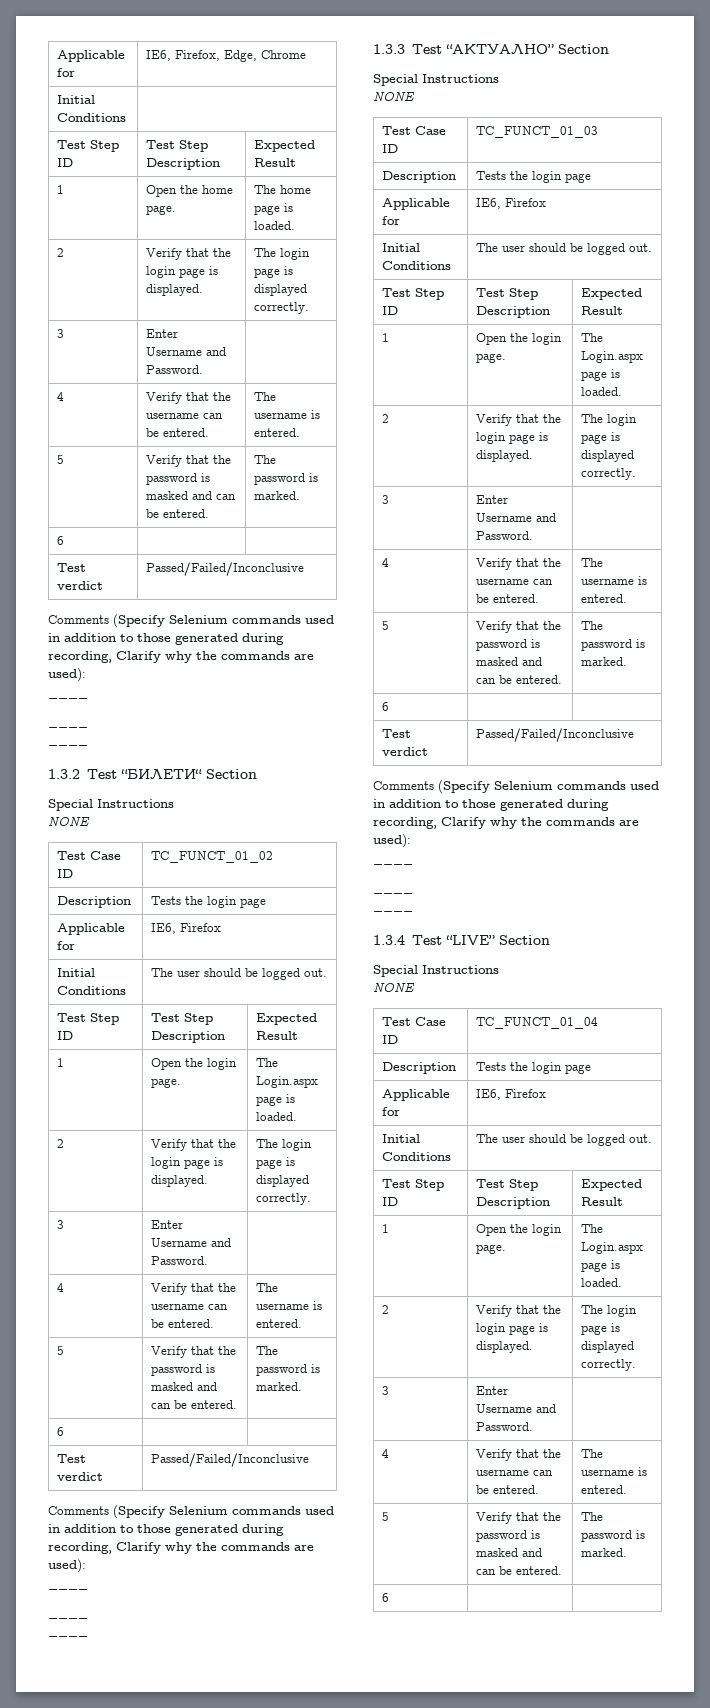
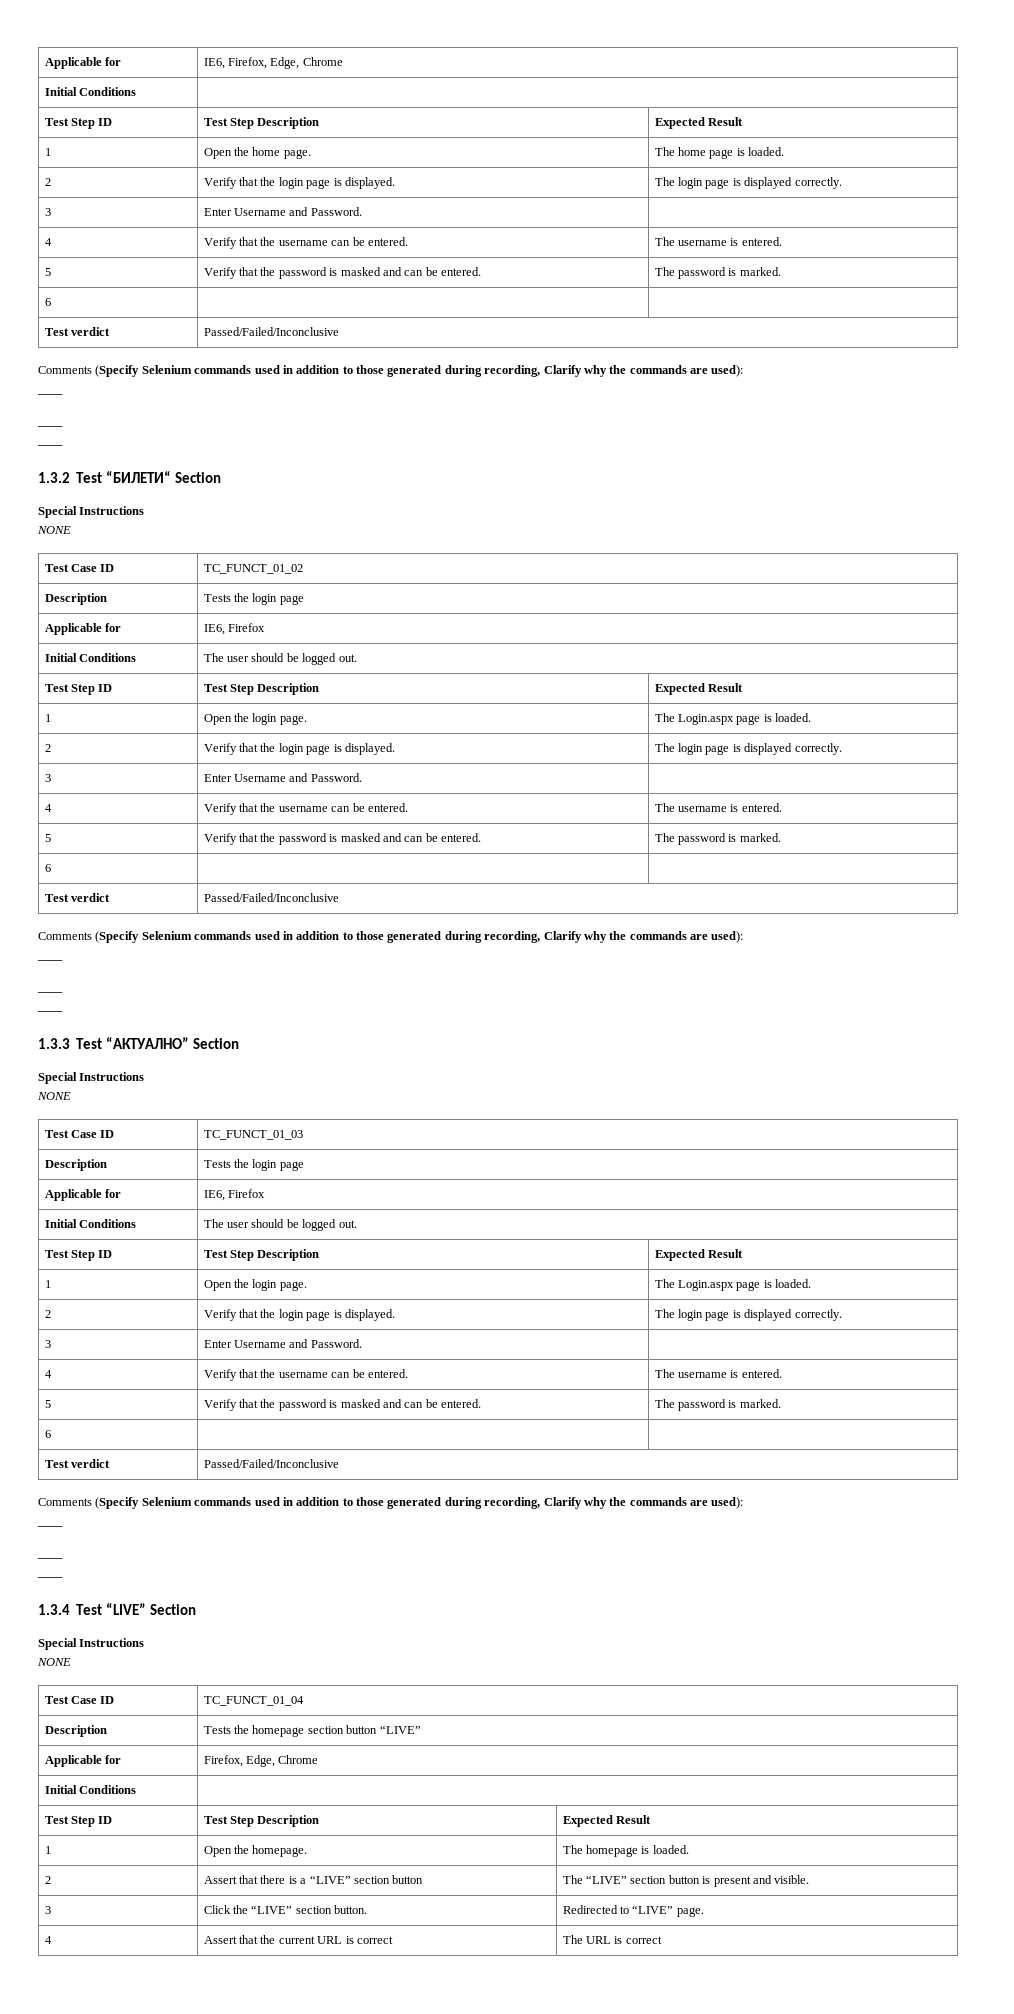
  Test Case ID | TC_FUNCT_01_04
- Description | Tests the login page
- Applicable for | IE6, Firefox
- Initial Conditions | The user should be logged out.
+ Description | Tests the homepage section button “LIVE”
+ Applicable for | Firefox, Edge, Chrome
+ Initial Conditions |
  Test Step ID | Test Step Description | Expected Result
- 1 | Open the login page. | The Login.aspx page is loaded.
- 2 | Verify that the login page is displayed. | The login page is displayed correctly.
- 3 | Enter Username and Password. |
- 4 | Verify that the username can be entered. | The username is entered.
- 5 | Verify that the password is masked and can be entered. | The password is marked.
- 6 | |
+ 1 | Open the homepage. | The homepage is loaded.
+ 2 | Assert that there is a “LIVE” section button | The “LIVE” section button is present and visible.
+ 3 | Click the “LIVE” section button. | Redirected to “LIVE” page.
+ 4 | Assert that the current URL is correct | The URL is correct

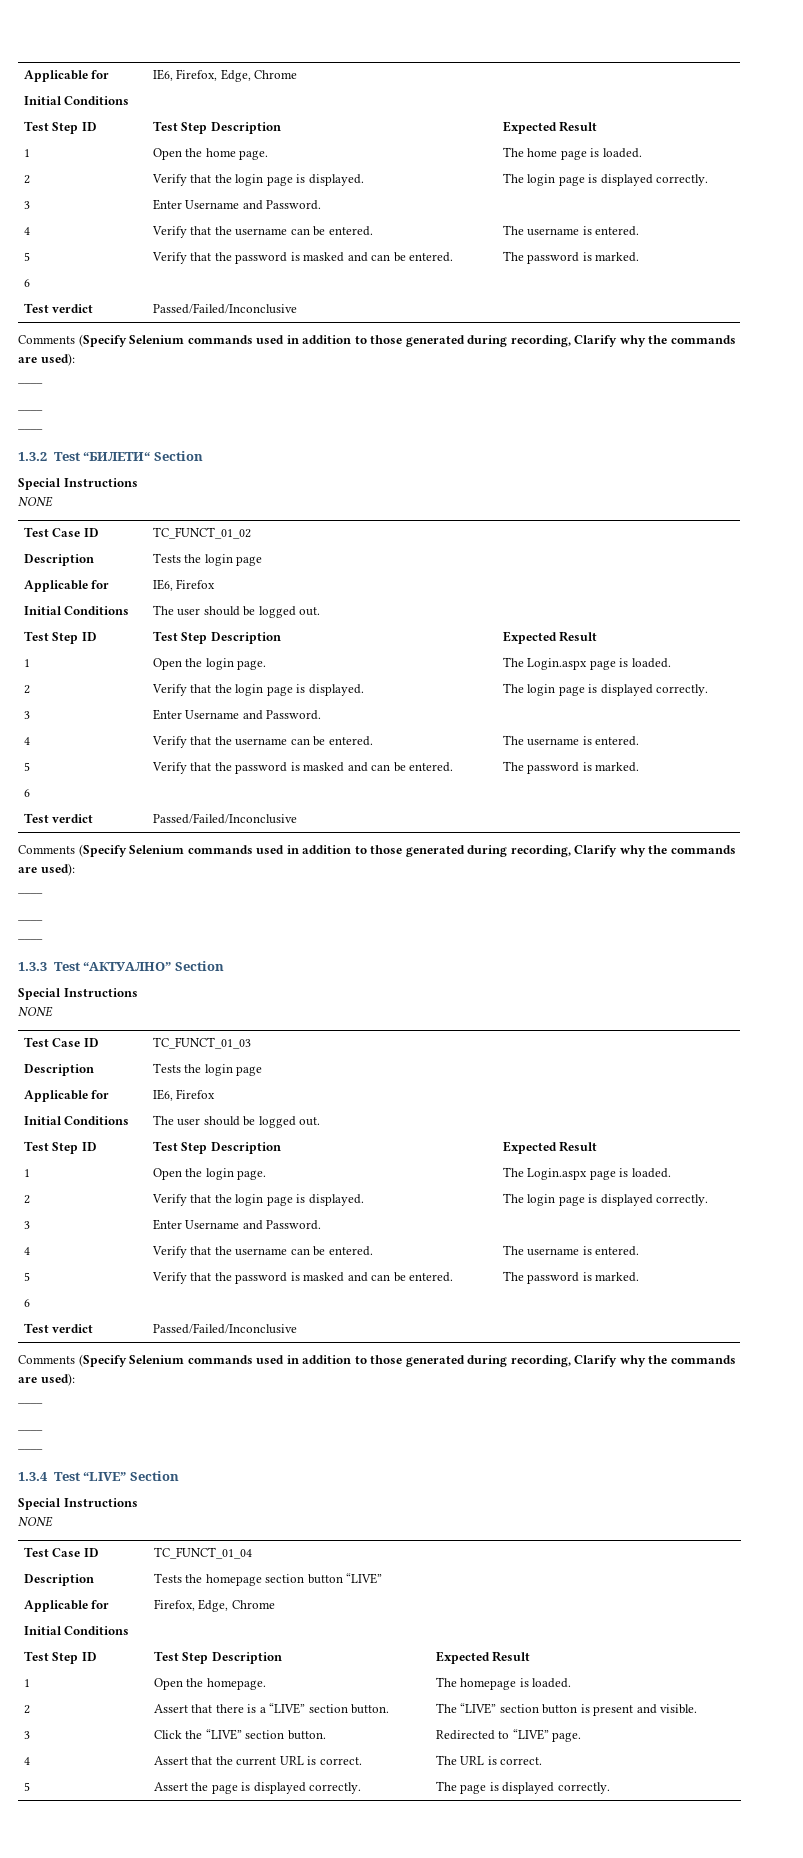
- 2 | Assert that there is a “LIVE” section button | The “LIVE” section button is present and visible.
+ 2 | Assert that there is a “LIVE” section button. | The “LIVE” section button is present and visible.
- 4 | Assert that the current URL is correct | The URL is correct
+ 4 | Assert that the current URL is correct. | The URL is correct.
+ 5 | Assert the page is displayed correctly. | The page is displayed correctly.

